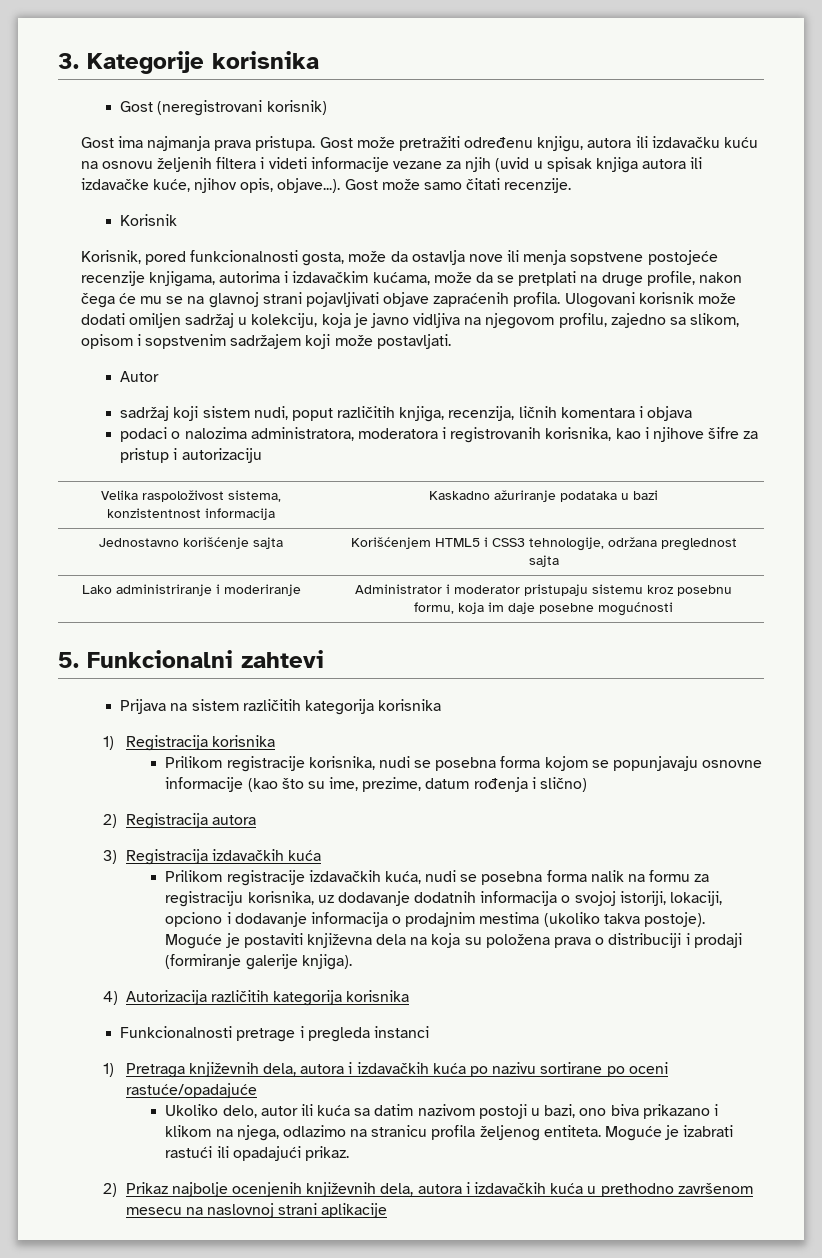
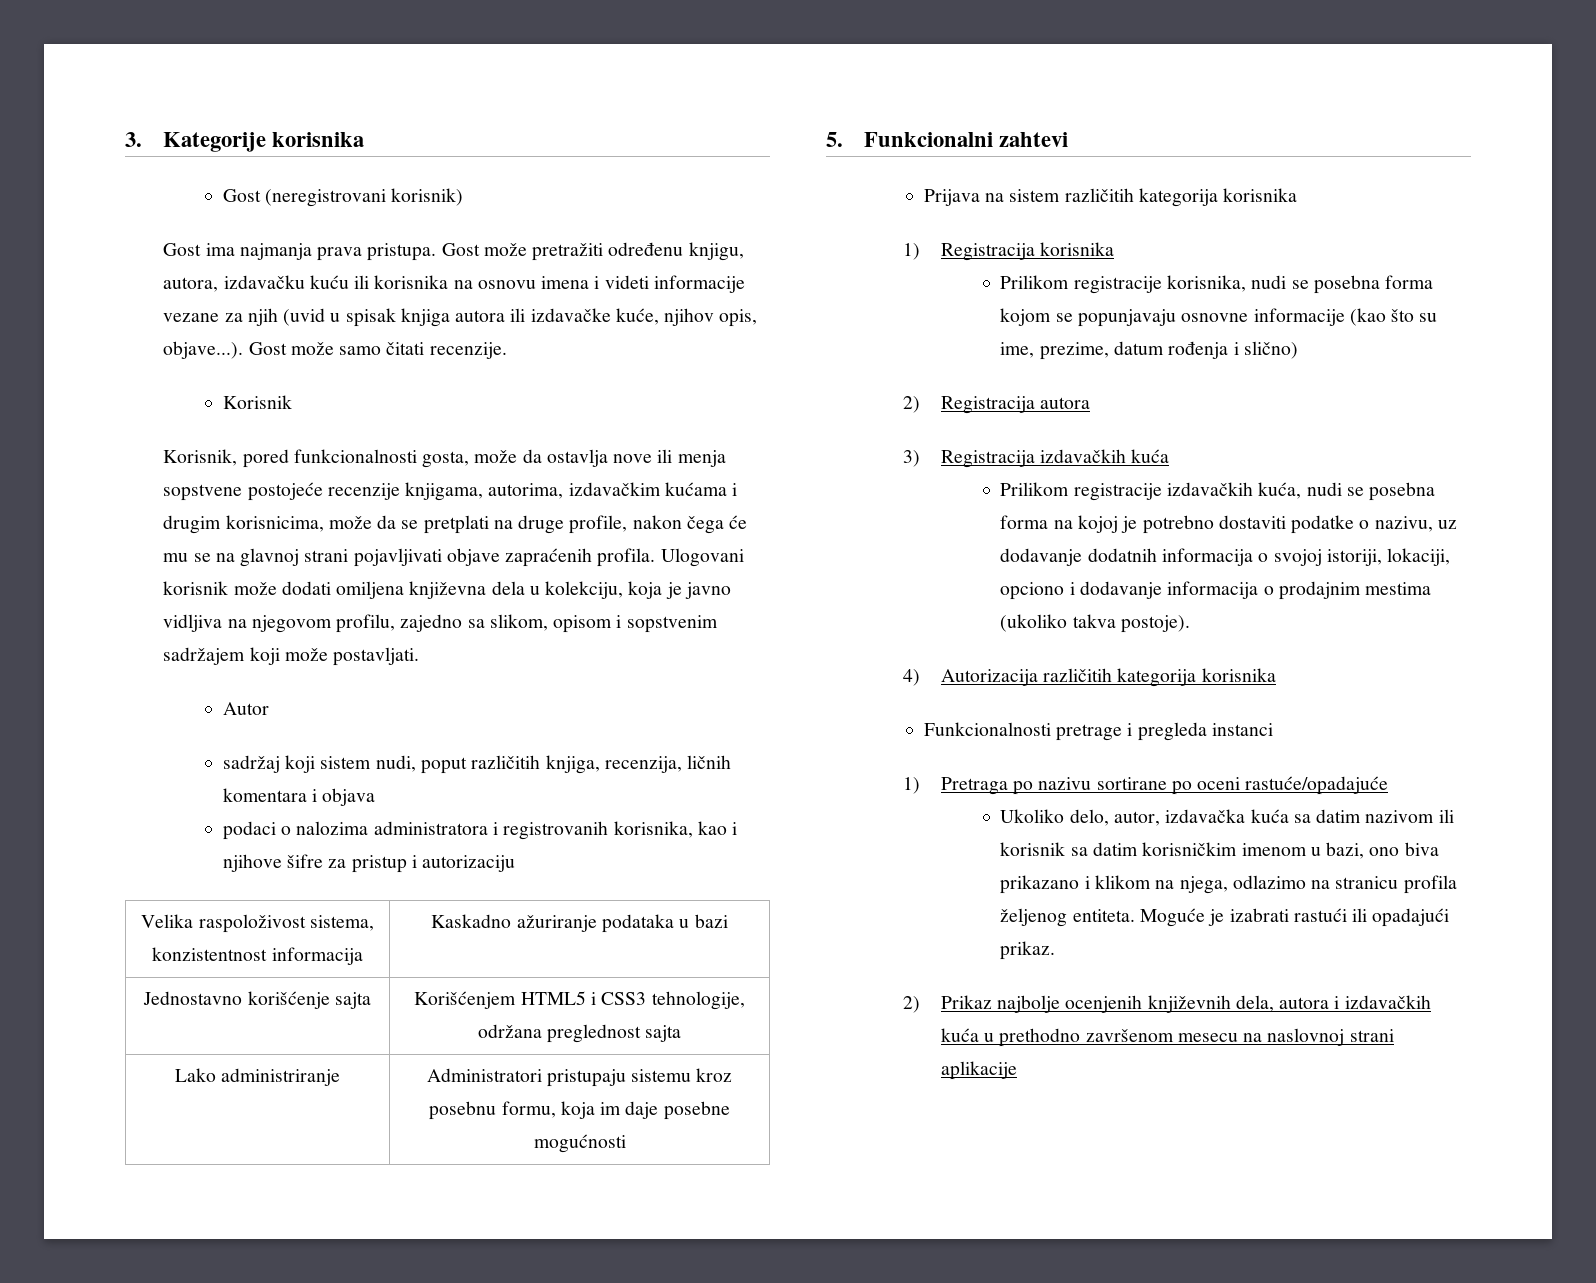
- Gost može pretražiti određenu knjigu, autora ili izdavačku kuću na osnovu željenih filtera i videti informacije vezane za njih (uvid u spisak knjiga autora ili izdavačke kuće, njihov opis, objave...). Gost može samo čitati recenzije.
+ Gost može pretražiti određenu knjigu, autora, izdavačku kuću ili korisnika na osnovu imena i videti informacije vezane za njih (uvid u spisak knjiga autora ili izdavačke kuće, njihov opis, objave...). Gost može samo čitati recenzije.
- Korisnik, pored funkcionalnosti gosta, može da ostavlja nove ili menja sopstvene postojeće recenzije knjigama, autorima i izdavačkim kućama, može da se pretplati na druge profile, nakon čega će mu se na glavnoj strani pojavljivati objave zapraćenih profila.
+ Korisnik, pored funkcionalnosti gosta, može da ostavlja nove ili menja sopstvene postojeće recenzije knjigama, autorima, izdavačkim kućama i drugim korisnicima, može da se pretplati na druge profile, nakon čega će mu se na glavnoj strani pojavljivati objave zapraćenih profila.
- Ulogovani korisnik može dodati omiljen sadržaj u kolekciju, koja je javno vidljiva na njegovom profilu, zajedno sa slikom, opisom i sopstvenim sadržajem koji može postavljati.
+ Ulogovani korisnik može dodati omiljena književna dela u kolekciju, koja je javno vidljiva na njegovom profilu, zajedno sa slikom, opisom i sopstvenim sadržajem koji može postavljati.
- podaci o nalozima administratora, moderatora i registrovanih korisnika, kao i njihove šifre za pristup i autorizaciju
+ podaci o nalozima administratora i registrovanih korisnika, kao i njihove šifre za pristup i autorizaciju
- Lako administriranje i moderiranje | Administrator i moderator pristupaju sistemu kroz posebnu formu, koja im daje posebne mogućnosti
+ Lako administriranje | Administratori pristupaju sistemu kroz posebnu formu, koja im daje posebne mogućnosti
- Prilikom registracije izdavačkih kuća, nudi se posebna forma nalik na formu za registraciju korisnika, uz dodavanje dodatnih informacija o svojoj istoriji, lokaciji, opciono i dodavanje informacija o prodajnim mestima (ukoliko takva postoje). Moguće je postaviti književna dela na koja su položena prava o distribuciji i prodaji (formiranje galerije knjiga).
+ Prilikom registracije izdavačkih kuća, nudi se posebna forma na kojoj je potrebno dostaviti podatke o nazivu, uz dodavanje dodatnih informacija o svojoj istoriji, lokaciji, opciono i dodavanje informacija o prodajnim mestima (ukoliko takva postoje).
- 1) Pretraga književnih dela, autora i izdavačkih kuća po nazivu sortirane po oceni rastuće/opadajuće
+ 1) Pretraga po nazivu sortirane po oceni rastuće/opadajuće
- Ukoliko delo, autor ili kuća sa datim nazivom postoji u bazi, ono biva prikazano i klikom na njega, odlazimo na stranicu profila željenog entiteta.
+ Ukoliko delo, autor, izdavačka kuća sa datim nazivom ili korisnik sa datim korisničkim imenom u bazi, ono biva prikazano i klikom na njega, odlazimo na stranicu profila željenog entiteta.

